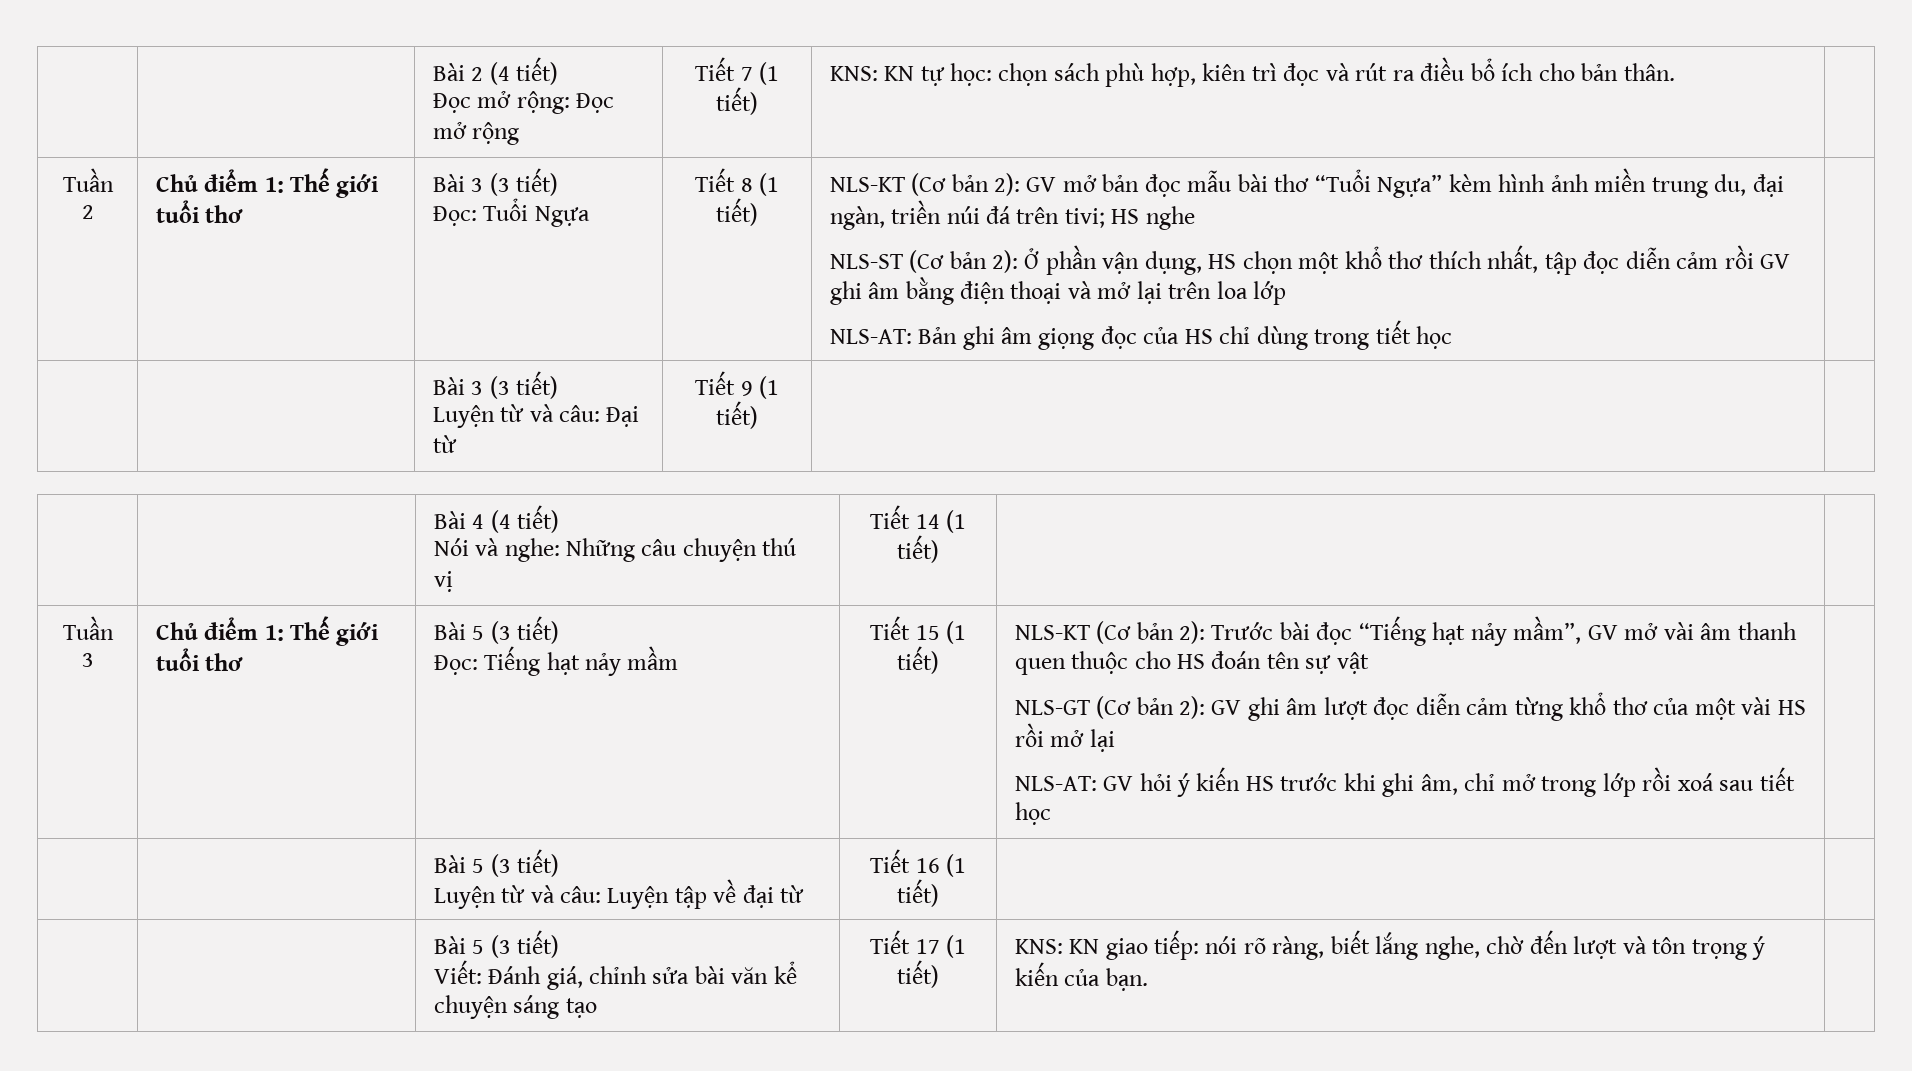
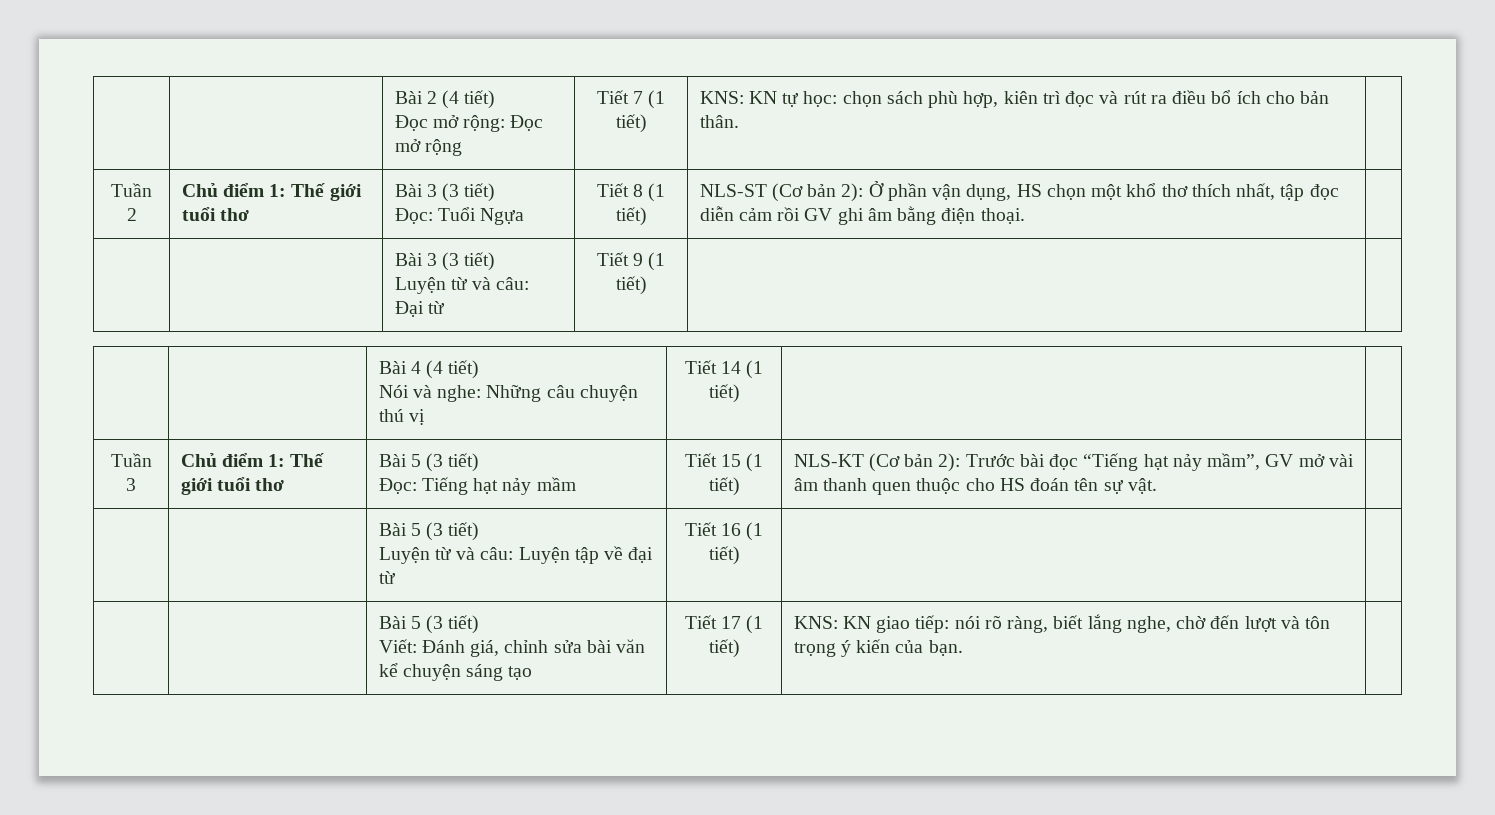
- NLS-KT (Cơ bản 2): GV mở bản đọc mẫu bài thơ “Tuổi Ngựa” kèm hình ảnh miền trung du, đại ngàn, triền núi đá trên tivi; HS nghe
- NLS-ST (Cơ bản 2): Ở phần vận dụng, HS chọn một khổ thơ thích nhất, tập đọc diễn cảm rồi GV ghi âm bằng điện thoại và mở lại trên loa lớp
- NLS-AT: Bản ghi âm giọng đọc của HS chỉ dùng trong tiết học
+ NLS-ST (Cơ bản 2): Ở phần vận dụng, HS chọn một khổ thơ thích nhất, tập đọc diễn cảm rồi GV ghi âm bằng điện thoại.
- NLS-KT (Cơ bản 2): Trước bài đọc “Tiếng hạt nảy mầm”, GV mở vài âm thanh quen thuộc cho HS đoán tên sự vật
- NLS-GT (Cơ bản 2): GV ghi âm lượt đọc diễn cảm từng khổ thơ của một vài HS rồi mở lại
- NLS-AT: GV hỏi ý kiến HS trước khi ghi âm, chỉ mở trong lớp rồi xoá sau tiết học
+ NLS-KT (Cơ bản 2): Trước bài đọc “Tiếng hạt nảy mầm”, GV mở vài âm thanh quen thuộc cho HS đoán tên sự vật.

